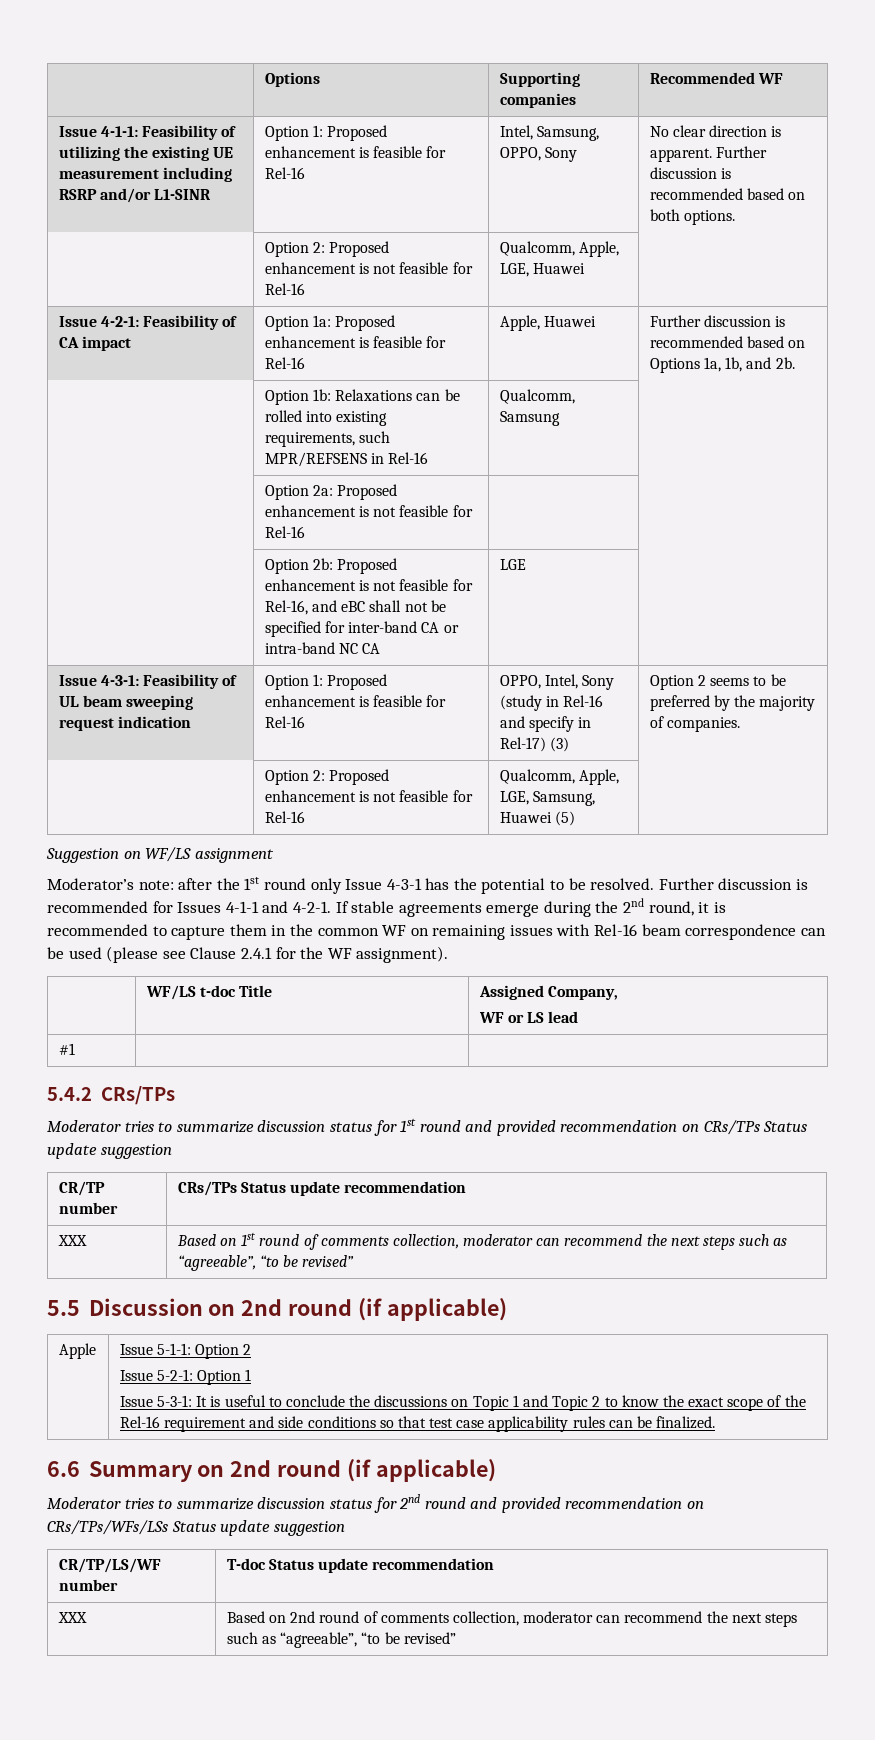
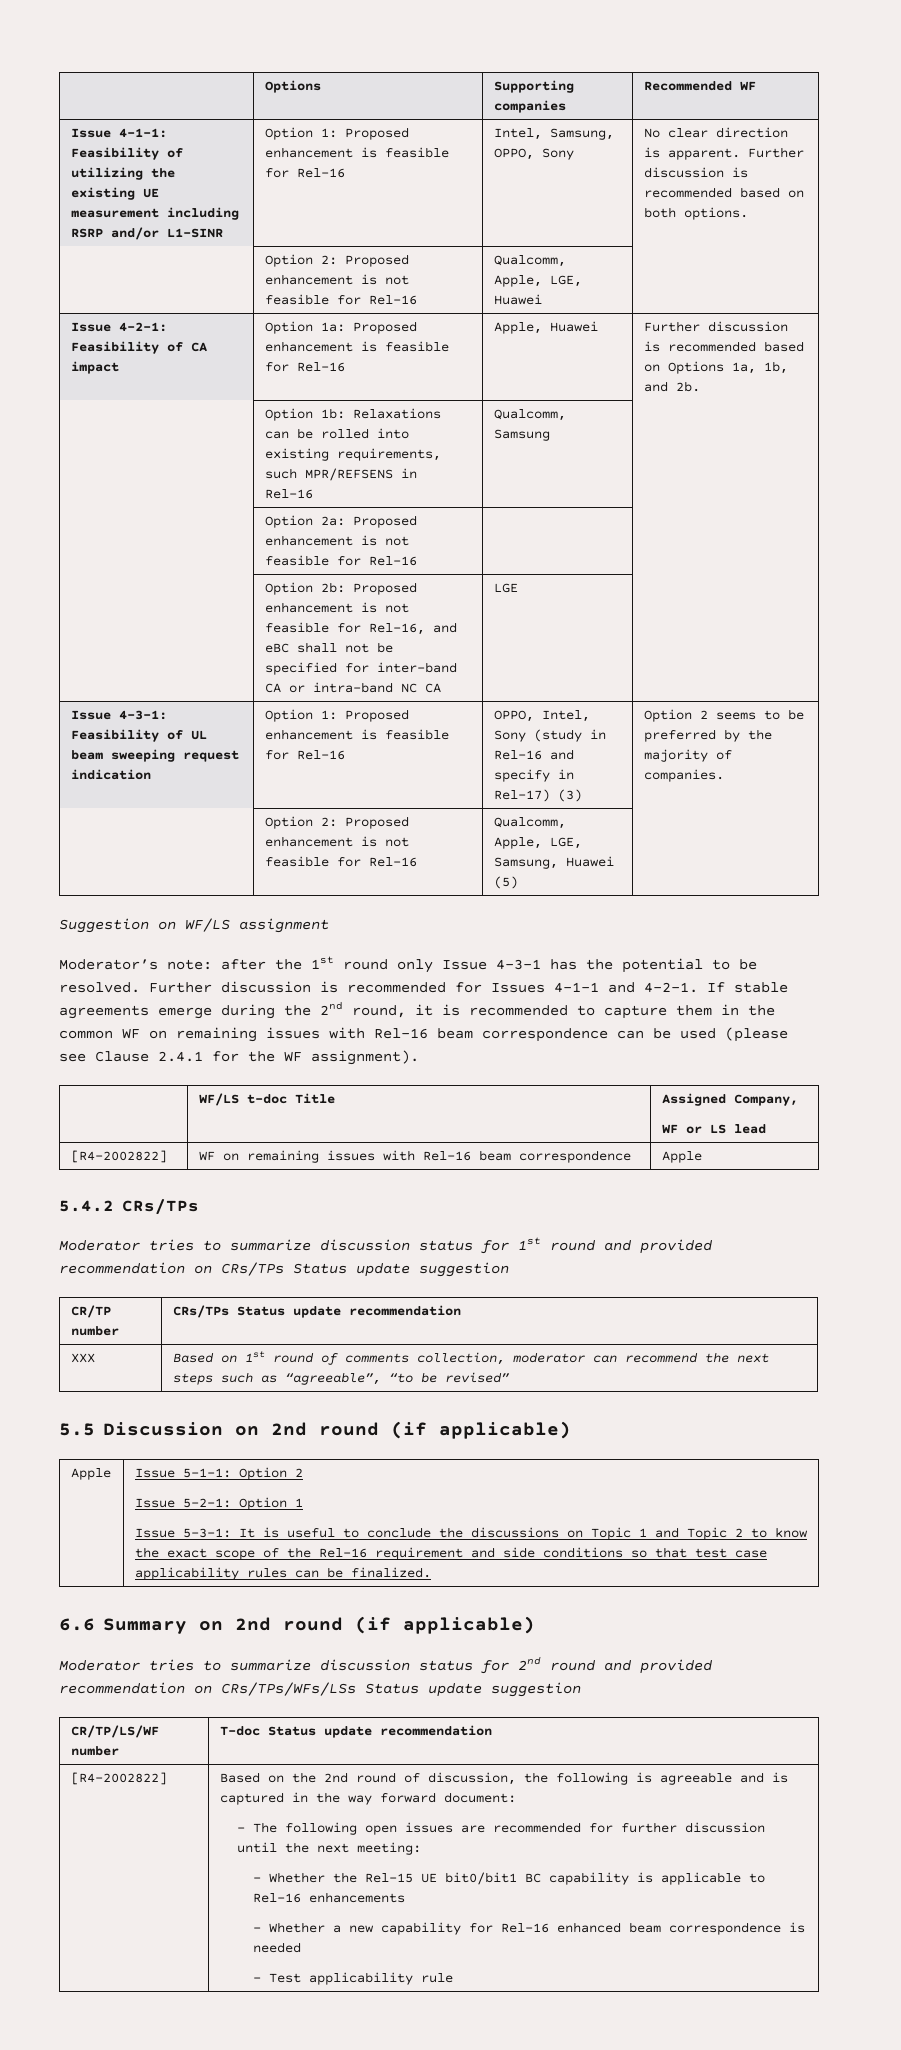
- #1 | |
+ [R4-2002822] | WF on remaining issues with Rel-16 beam correspondence | Apple
- XXX | Based on 2nd round of comments collection, moderator can recommend the next steps such as “agreeable”, “to be revised”
+ [R4-2002822] | Based on the 2nd round of discussion, the following is agreeable and is captured in the way forward document:
+ - The following open issues are recommended for further discussion until the next meeting:
+ - Whether the Rel-15 UE bit0/bit1 BC capability is applicable to Rel-16 enhancements
+ - Whether a new capability for Rel-16 enhanced beam correspondence is needed
+ - Test applicability rule

